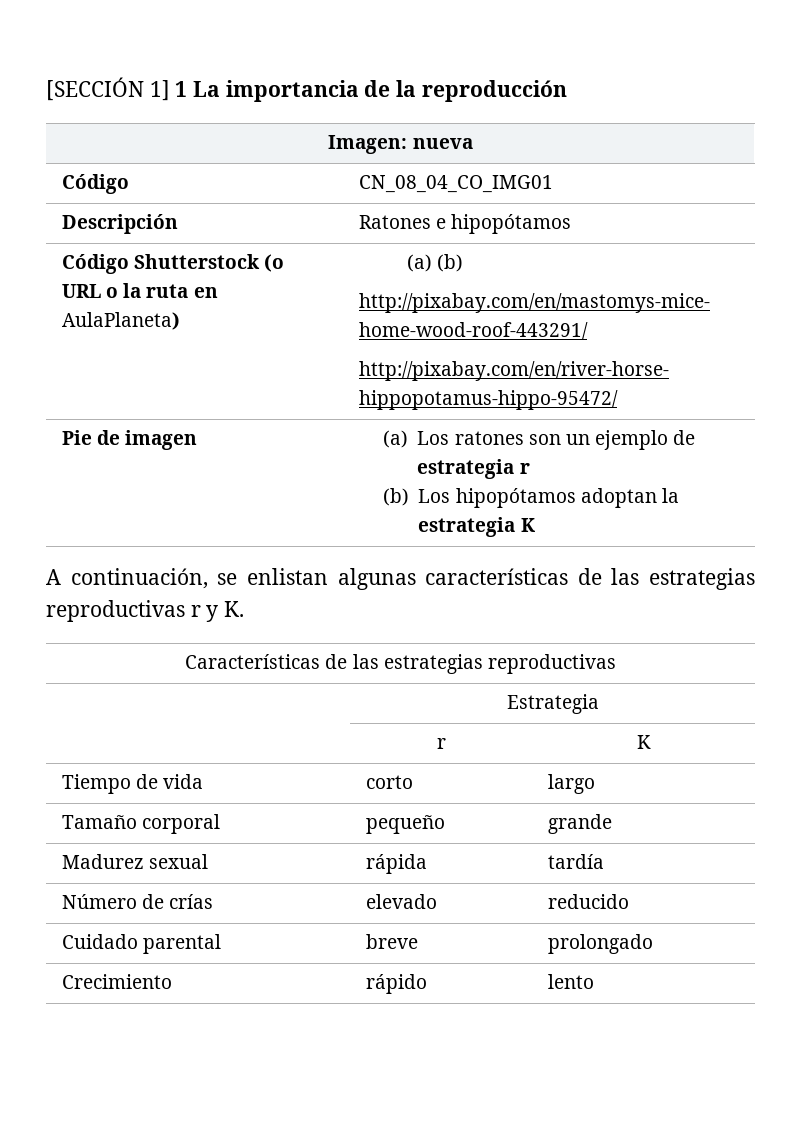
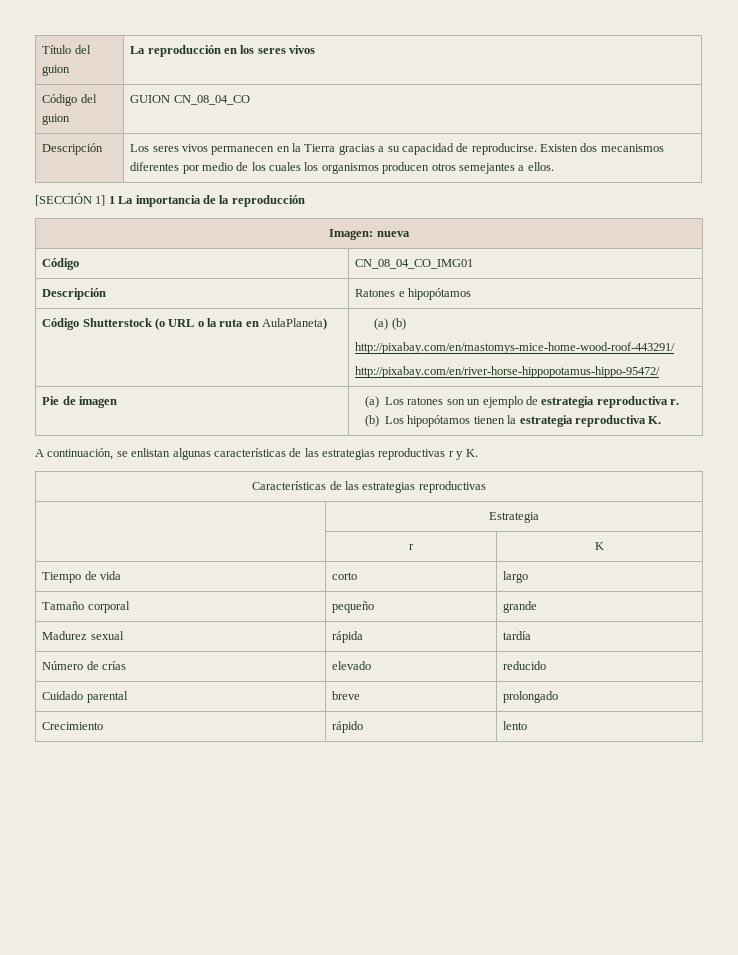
+ Título del guion | La reproducción en los seres vivos
+ Código del guion | GUION CN_08_04_CO
+ Descripción | Los seres vivos permanecen en la Tierra gracias a su capacidad de reproducirse. Existen dos mecanismos diferentes por medio de los cuales los organismos producen otros semejantes a ellos.
- Pie de imagen | (a) Los ratones son un ejemplo de estrategia r
- (b) Los hipopótamos adoptan la estrategia K
+ Pie de imagen | (a) Los ratones son un ejemplo de estrategia reproductiva r.
+ (b) Los hipopótamos tienen la estrategia reproductiva K.

